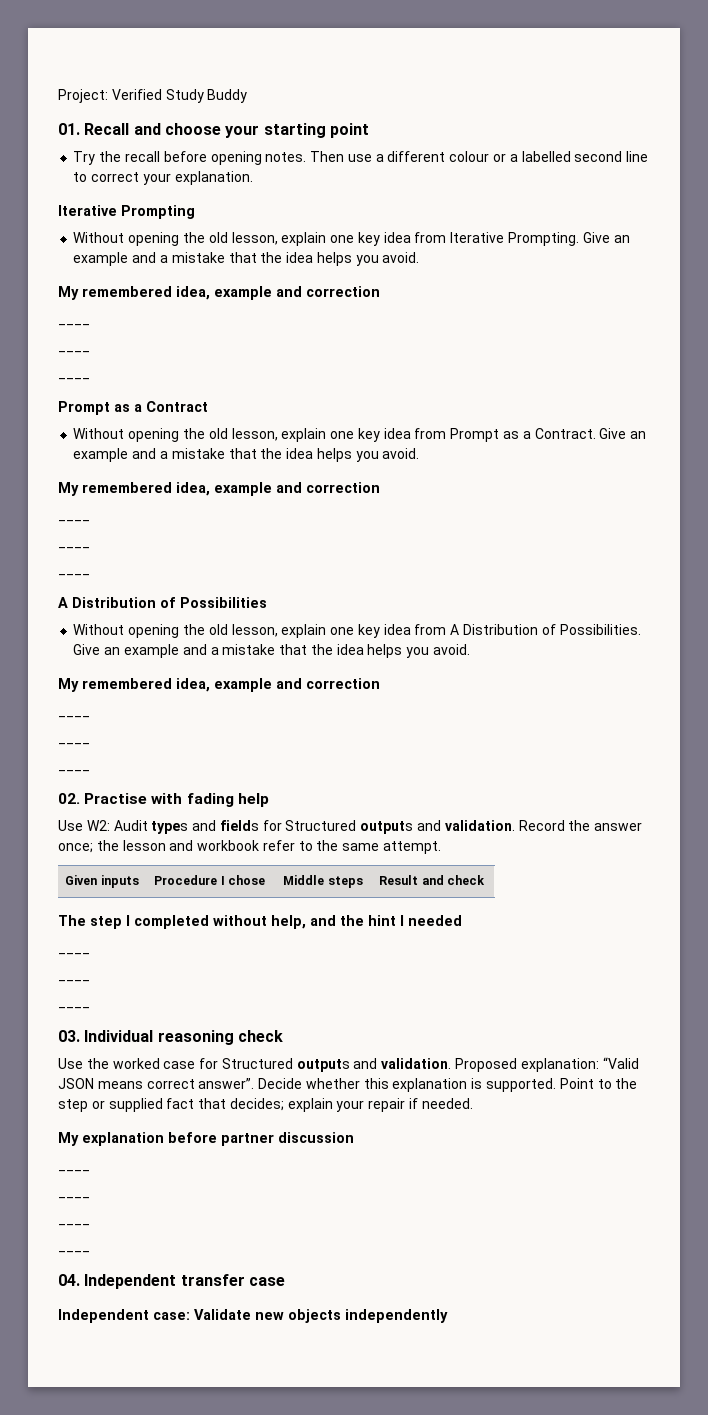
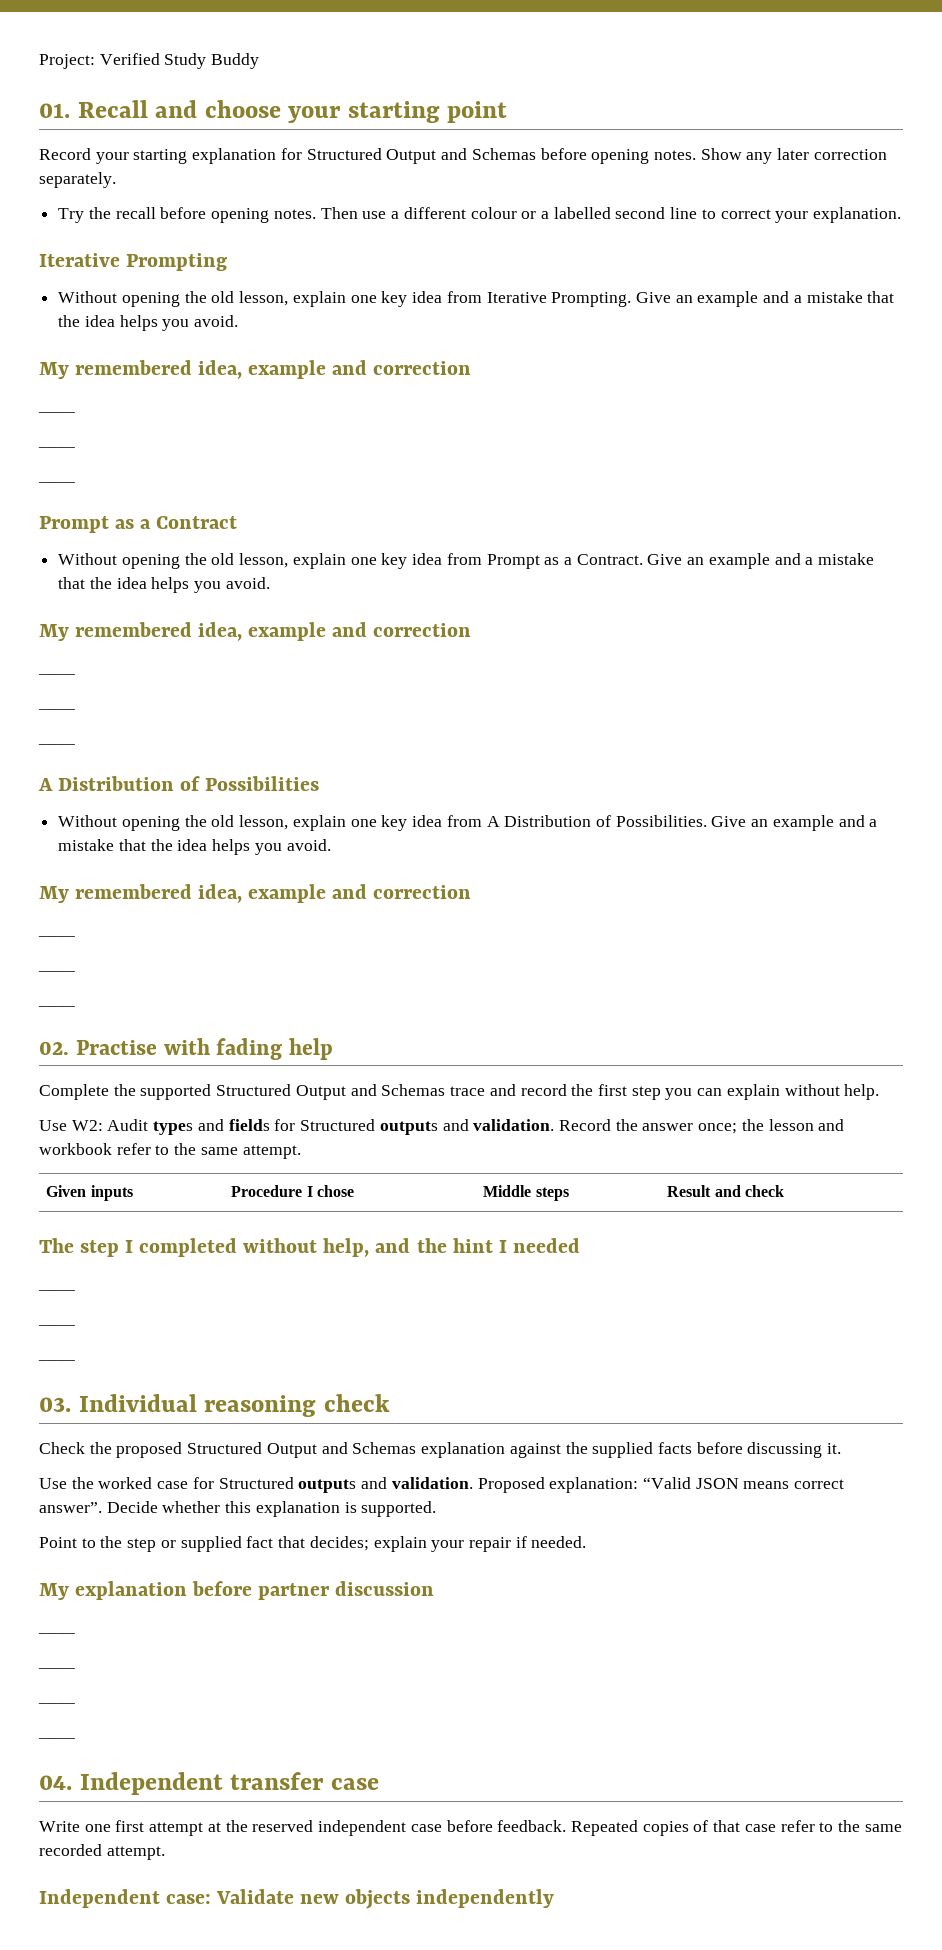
+ Record your starting explanation for Structured Output and Schemas before opening notes. Show any later correction separately.
+ Complete the supported Structured Output and Schemas trace and record the first step you can explain without help.
+ Check the proposed Structured Output and Schemas explanation against the supplied facts before discussing it.
- Decide whether this explanation is supported. Point to the step or supplied fact that decides; explain your repair if needed.
+ Decide whether this explanation is supported.
+ Point to the step or supplied fact that decides; explain your repair if needed.
+ Write one first attempt at the reserved independent case before feedback. Repeated copies of that case refer to the same recorded attempt.

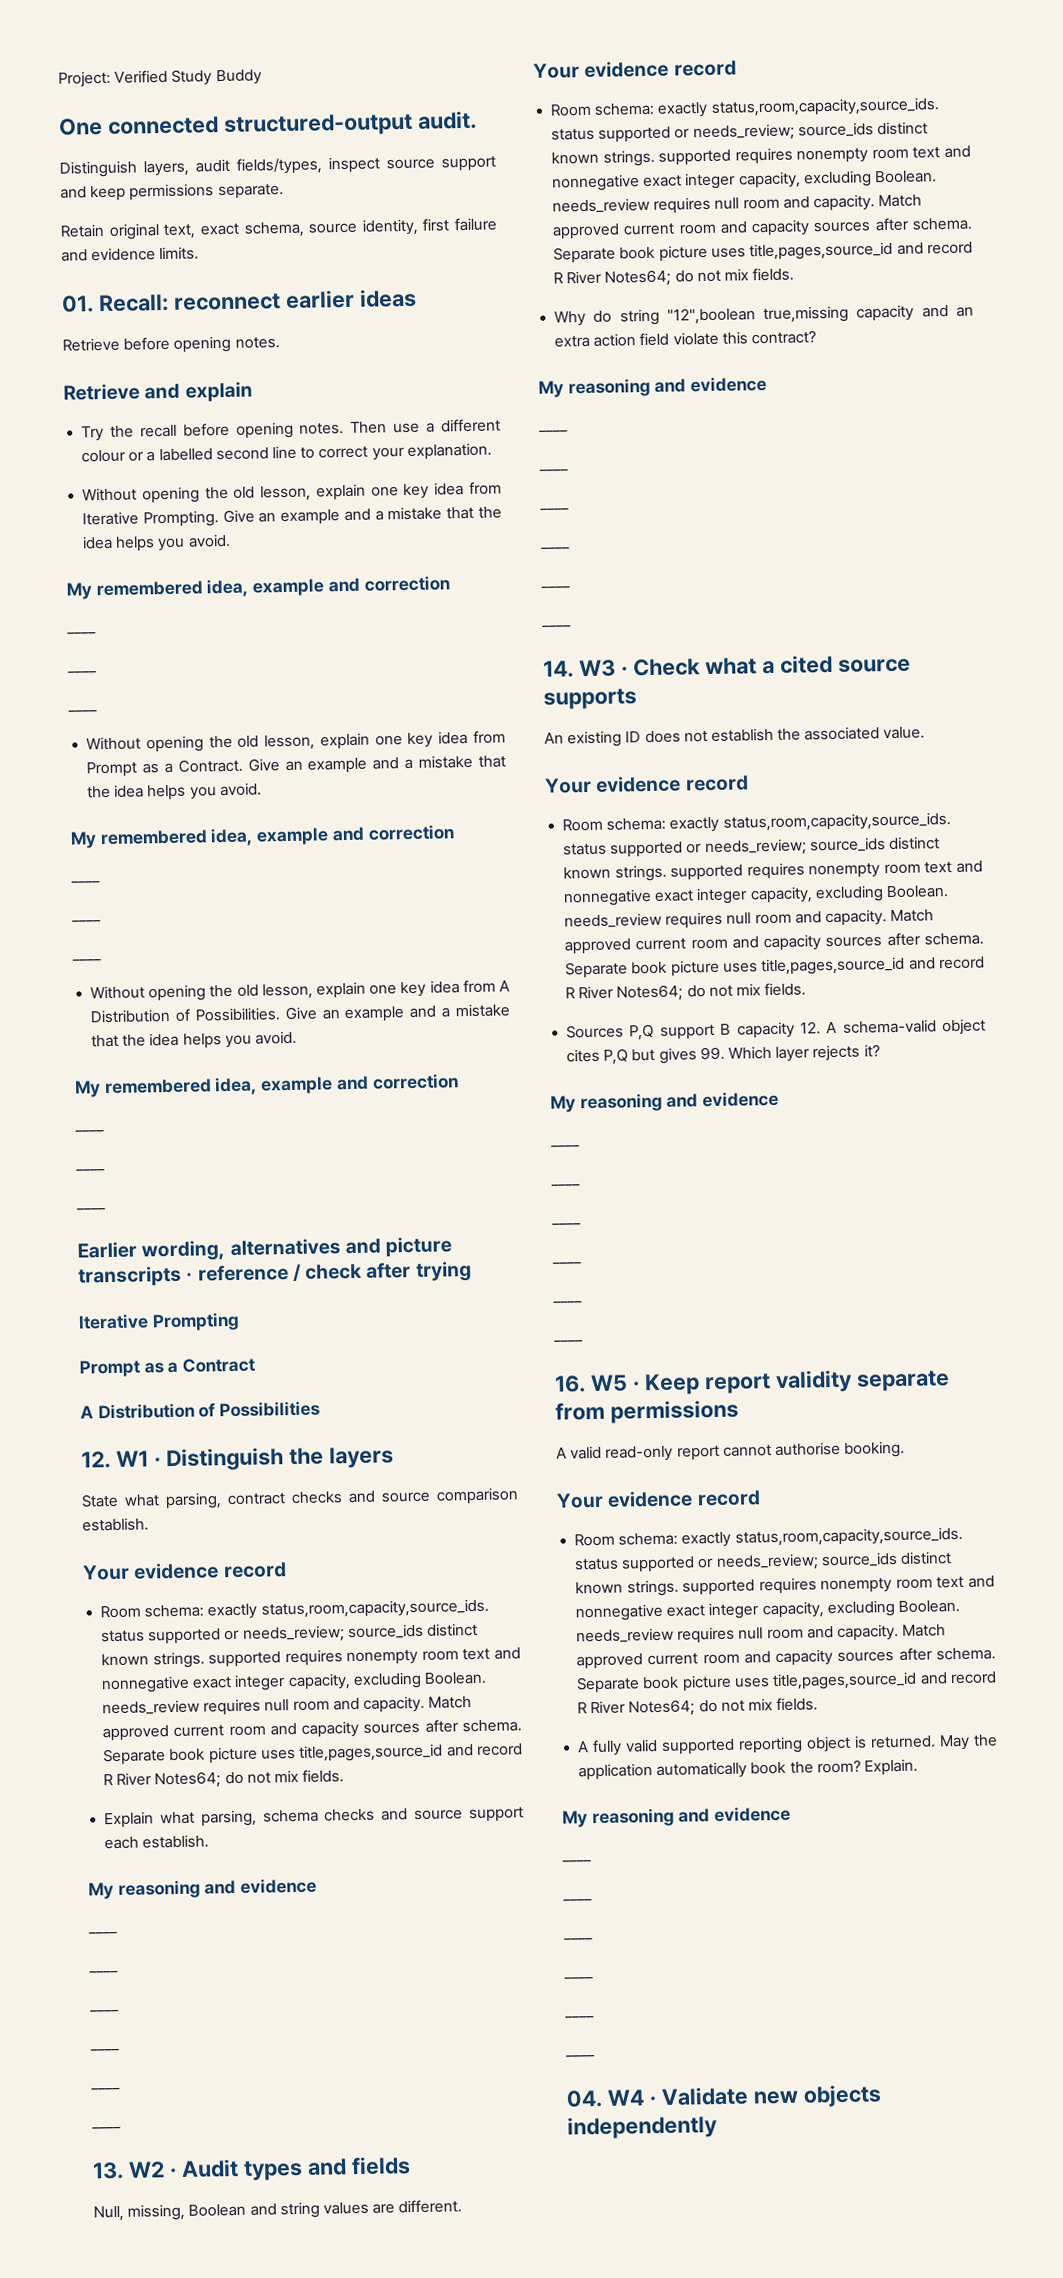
- 01. Recall and choose your starting point
- Record your starting explanation for Structured Output and Schemas before opening notes. Show any later correction separately.
+ One connected structured-output audit.
+ Distinguish layers, audit fields/types, inspect source support and keep permissions separate.
+ Retain original text, exact schema, source identity, first failure and evidence limits.
+ 01. Recall: reconnect earlier ideas
+ Retrieve before opening notes.
+ Retrieve and explain
- Iterative Prompting
- Prompt as a Contract
- A Distribution of Possibilities
- 02. Practise with fading help
- Complete the supported Structured Output and Schemas trace and record the first step you can explain without help.
- Use W2: Audit types and fields for Structured outputs and validation. Record the answer once; the lesson and workbook refer to the same attempt.
- Given inputs | Procedure I chose | Middle steps | Result and check
- The step I completed without help, and the hint I needed
+ Earlier wording, alternatives and picture transcripts · reference / check after trying
+ Iterative Prompting
+ Prompt as a Contract
+ A Distribution of Possibilities
+ 12. W1 · Distinguish the layers
+ State what parsing, contract checks and source comparison establish.
+ Your evidence record
+ Room schema: exactly status,room,capacity,source_ids. status supported or needs_review; source_ids distinct known strings. supported requires nonempty room text and nonnegative exact integer capacity, excluding Boolean. needs_review requires null room and capacity. Match approved current room and capacity sources after schema. Separate book picture uses title,pages,source_id and record R River Notes64; do not mix fields.
+ Explain what parsing, schema checks and source support each establish.
+ My reasoning and evidence
  ____
  ____
  ____
- 03. Individual reasoning check
- Check the proposed Structured Output and Schemas explanation against the supplied facts before discussing it.
- Use the worked case for Structured outputs and validation. Proposed explanation: “Valid JSON means correct answer”. Decide whether this explanation is supported.
- Point to the step or supplied fact that decides; explain your repair if needed.
- My explanation before partner discussion
+ ____
+ ____
+ ____
+ 13. W2 · Audit types and fields
+ Null, missing, Boolean and string values are different.
+ Your evidence record
+ Room schema: exactly status,room,capacity,source_ids. status supported or needs_review; source_ids distinct known strings. supported requires nonempty room text and nonnegative exact integer capacity, excluding Boolean. needs_review requires null room and capacity. Match approved current room and capacity sources after schema. Separate book picture uses title,pages,source_id and record R River Notes64; do not mix fields.
+ Why do string "12",boolean true,missing capacity and an extra action field violate this contract?
+ My reasoning and evidence
+ ____
+ ____
+ ____
+ ____
+ ____
+ ____
+ 14. W3 · Check what a cited source supports
+ An existing ID does not establish the associated value.
+ Your evidence record
+ Room schema: exactly status,room,capacity,source_ids. status supported or needs_review; source_ids distinct known strings. supported requires nonempty room text and nonnegative exact integer capacity, excluding Boolean. needs_review requires null room and capacity. Match approved current room and capacity sources after schema. Separate book picture uses title,pages,source_id and record R River Notes64; do not mix fields.
+ Sources P,Q support B capacity 12. A schema-valid object cites P,Q but gives 99. Which layer rejects it?
+ My reasoning and evidence
+ ____
+ ____
+ ____
+ ____
+ ____
+ ____
+ 16. W5 · Keep report validity separate from permissions
+ A valid read-only report cannot authorise booking.
+ Your evidence record
+ Room schema: exactly status,room,capacity,source_ids. status supported or needs_review; source_ids distinct known strings. supported requires nonempty room text and nonnegative exact integer capacity, excluding Boolean. needs_review requires null room and capacity. Match approved current room and capacity sources after schema. Separate book picture uses title,pages,source_id and record R River Notes64; do not mix fields.
+ A fully valid supported reporting object is returned. May the application automatically book the room? Explain.
+ My reasoning and evidence
+ ____
+ ____
- 04. Independent transfer case
- Write one first attempt at the reserved independent case before feedback. Repeated copies of that case refer to the same recorded attempt.
- Independent case: Validate new objects independently
+ 04. W4 · Validate new objects independently

